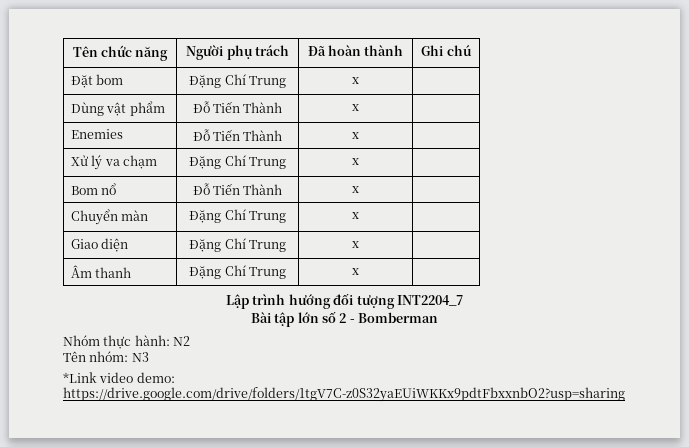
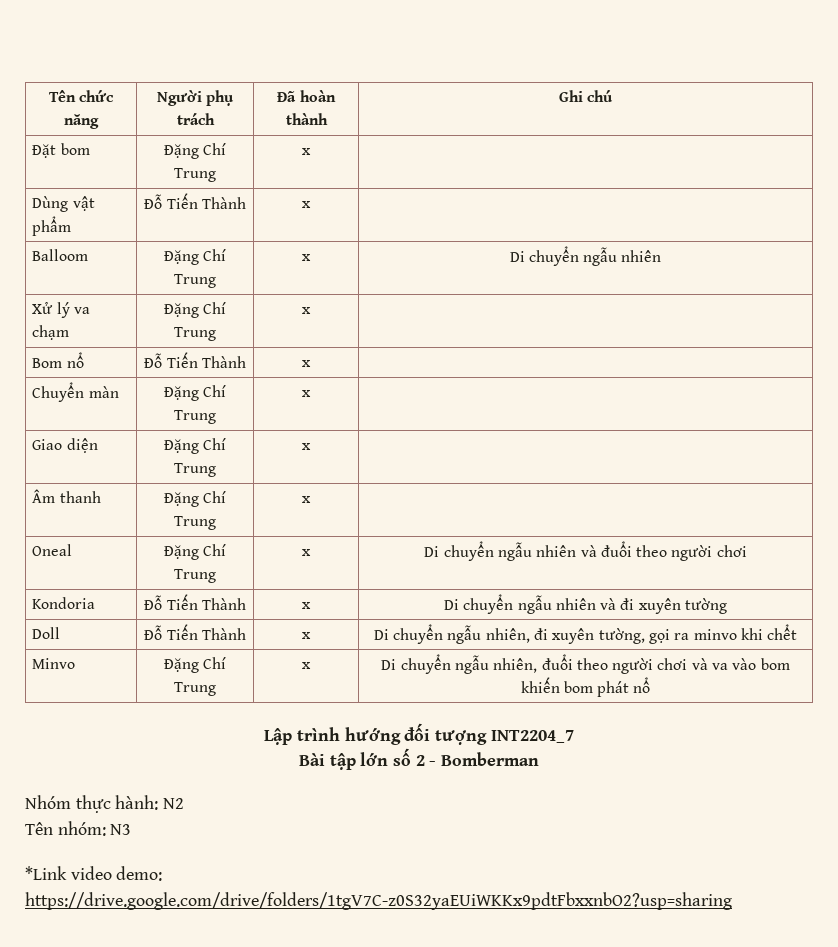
- Enemies | Đỗ Tiến Thành | x |
+ Balloom | Đặng Chí Trung | x | Di chuyển ngẫu nhiên
+ Oneal | Đặng Chí Trung | x | Di chuyển ngẫu nhiên và đuổi theo người chơi
+ Kondoria | Đỗ Tiến Thành | x | Di chuyển ngẫu nhiên và đi xuyên tường
+ Doll | Đỗ Tiến Thành | x | Di chuyển ngẫu nhiên, đi xuyên tường, gọi ra minvo khi chểt
+ Minvo | Đặng Chí Trung | x | Di chuyển ngẫu nhiên, đuổi theo người chơi và va vào bom khiến bom phát nổ

